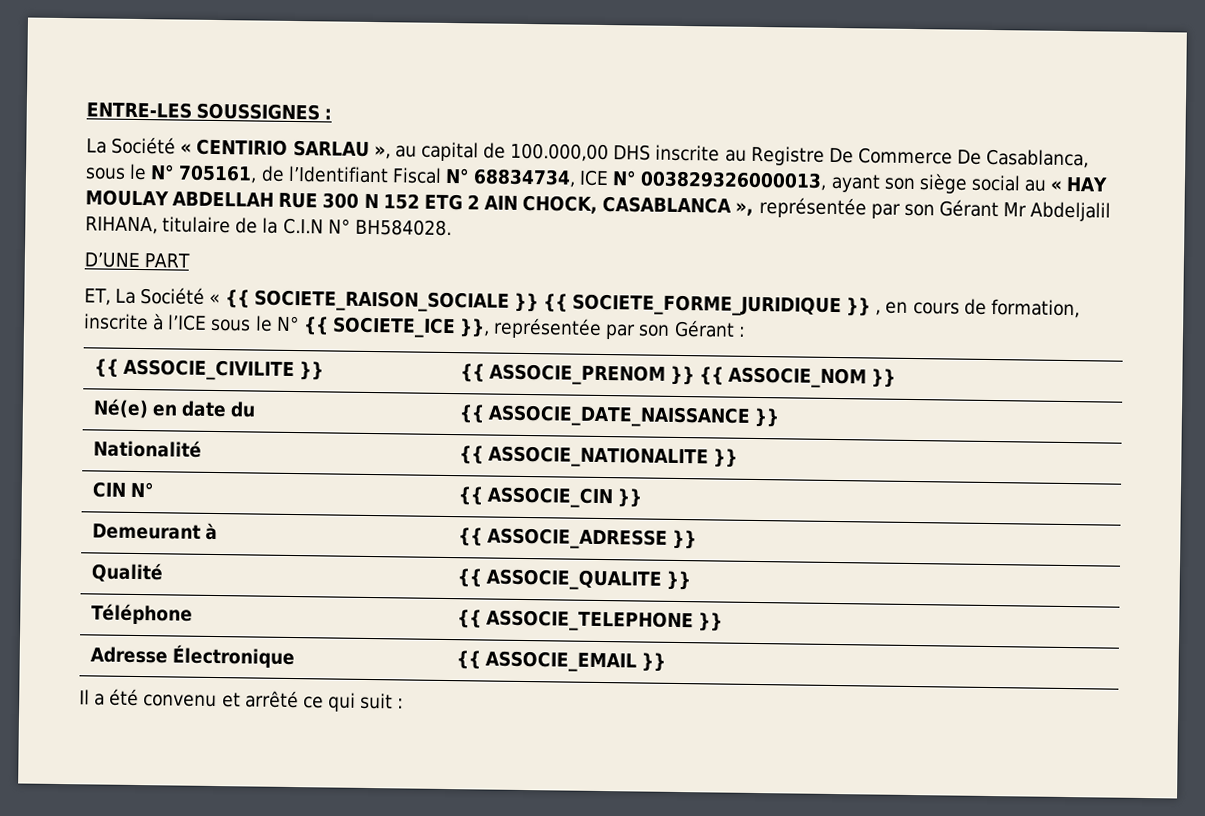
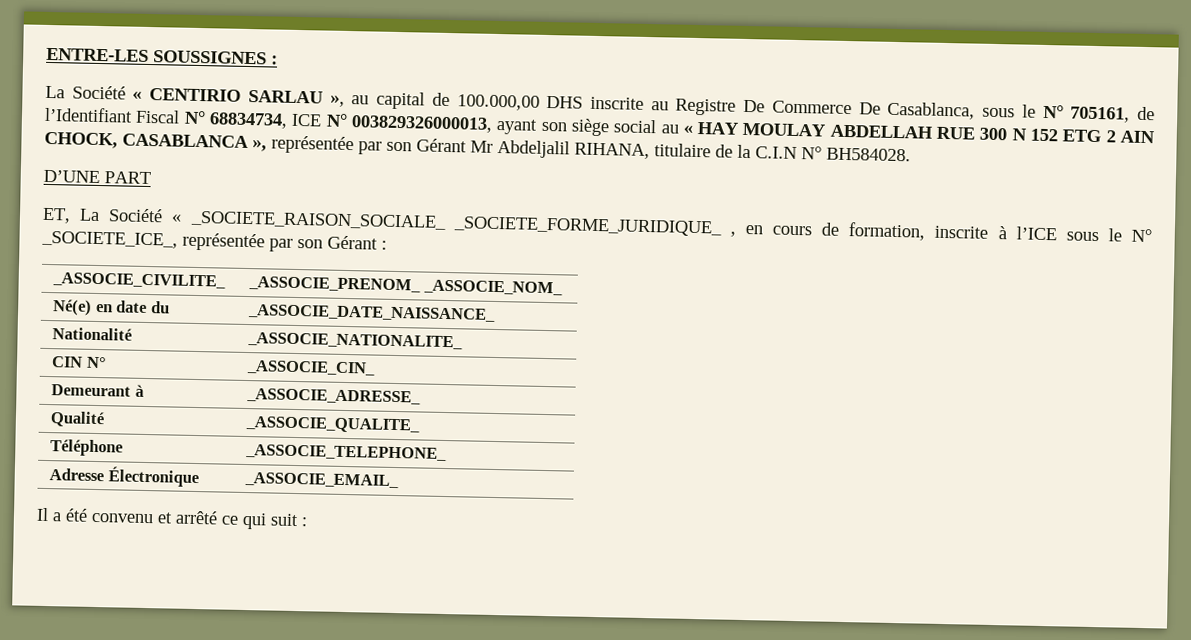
- ET, La Société « {{ SOCIETE_RAISON_SOCIALE }} {{ SOCIETE_FORME_JURIDIQUE }} , en cours de formation, inscrite à l’ICE sous le N° {{ SOCIETE_ICE }}, représentée par son Gérant :
+ ET, La Société « _SOCIETE_RAISON_SOCIALE_ _SOCIETE_FORME_JURIDIQUE_ , en cours de formation, inscrite à l’ICE sous le N° _SOCIETE_ICE_, représentée par son Gérant :
- {{ ASSOCIE_CIVILITE }} | {{ ASSOCIE_PRENOM }} {{ ASSOCIE_NOM }}
- Né(e) en date du | {{ ASSOCIE_DATE_NAISSANCE }}
- Nationalité | {{ ASSOCIE_NATIONALITE }}
+ _ASSOCIE_CIVILITE_ | _ASSOCIE_PRENOM_ _ASSOCIE_NOM_
+ Né(e) en date du | _ASSOCIE_DATE_NAISSANCE_
+ Nationalité | _ASSOCIE_NATIONALITE_
- CIN N° | {{ ASSOCIE_CIN }}
+ CIN N° | _ASSOCIE_CIN_
- Demeurant à | {{ ASSOCIE_ADRESSE }}
- Qualité | {{ ASSOCIE_QUALITE }}
- Téléphone | {{ ASSOCIE_TELEPHONE }}
+ Demeurant à | _ASSOCIE_ADRESSE_
+ Qualité | _ASSOCIE_QUALITE_
+ Téléphone | _ASSOCIE_TELEPHONE_
- Adresse Électronique | {{ ASSOCIE_EMAIL }}
+ Adresse Électronique | _ASSOCIE_EMAIL_

